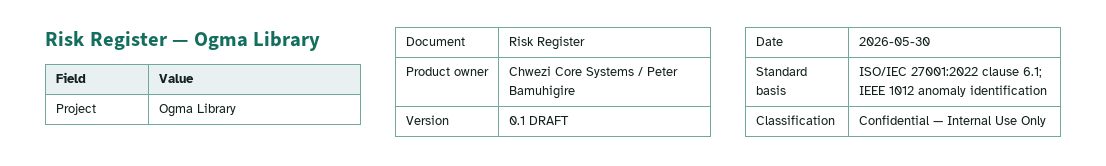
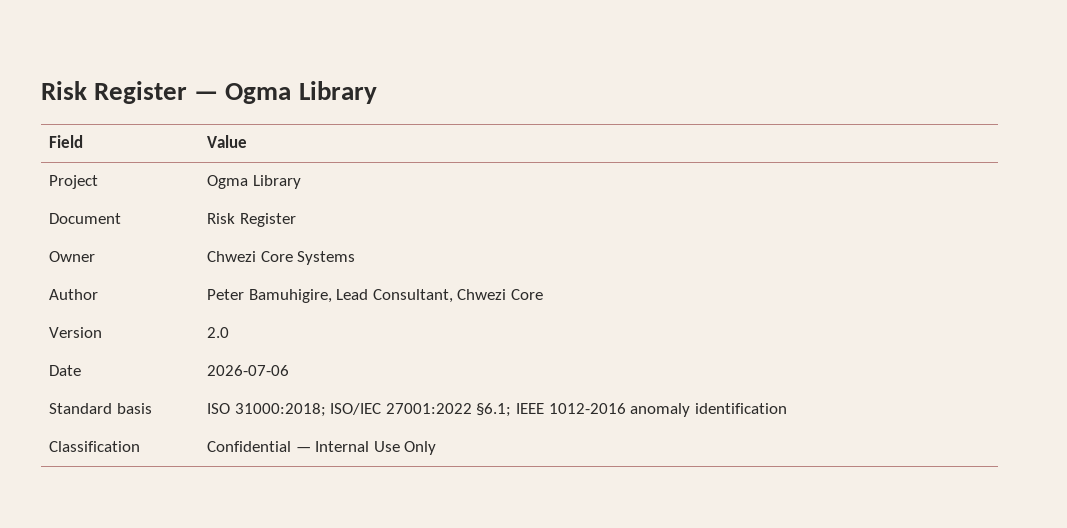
- Product owner | Chwezi Core Systems / Peter Bamuhigire
+ Owner | Chwezi Core Systems
+ Author | Peter Bamuhigire, Lead Consultant, Chwezi Core
- Version | 0.1 DRAFT
+ Version | 2.0
- Date | 2026-05-30
+ Date | 2026-07-06
- Standard basis | ISO/IEC 27001:2022 clause 6.1; IEEE 1012 anomaly identification
+ Standard basis | ISO 31000:2018; ISO/IEC 27001:2022 §6.1; IEEE 1012-2016 anomaly identification

